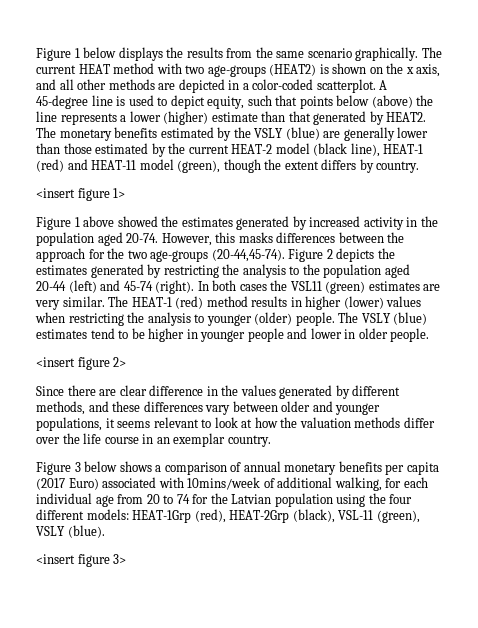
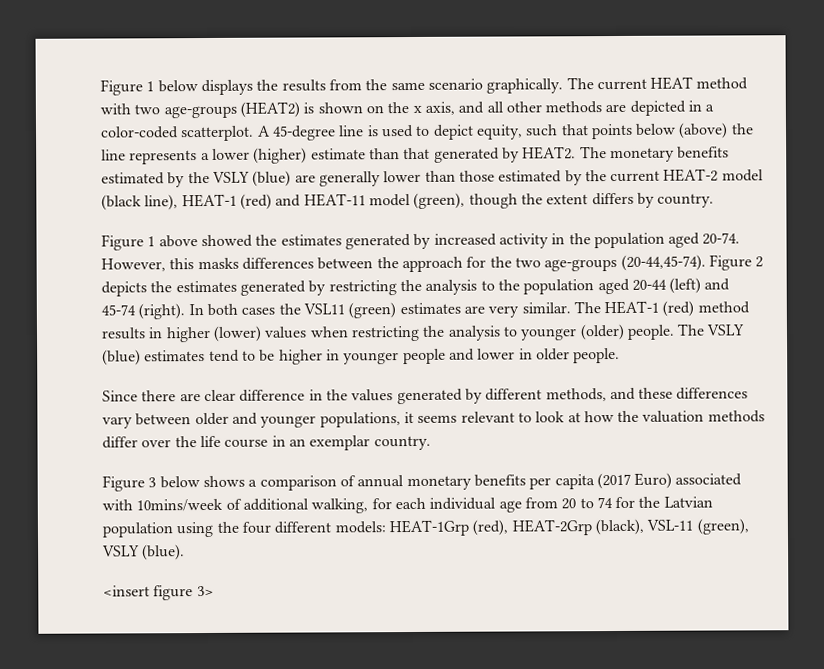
- <insert figure 1>
- <insert figure 2>

